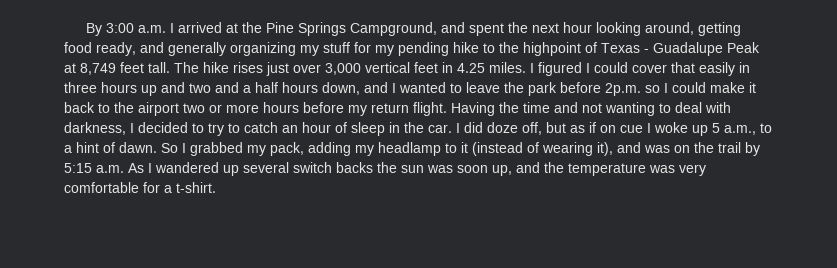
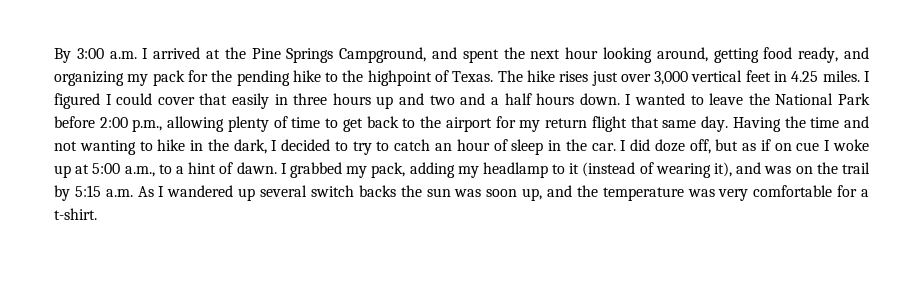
- By 3:00 a.m. I arrived at the Pine Springs Campground, and spent the next hour looking around, getting food ready, and generally organizing my stuff for my pending hike to the highpoint of Texas - Guadalupe Peak at 8,749 feet tall.
+ By 3:00 a.m. I arrived at the Pine Springs Campground, and spent the next hour looking around, getting food ready, and organizing my pack for the pending hike to the highpoint of Texas.
- I figured I could cover that easily in three hours up and two and a half hours down, and I wanted to leave the park before 2p.m. so I could make it back to the airport two or more hours before my return flight.
+ I figured I could cover that easily in three hours up and two and a half hours down. I wanted to leave the National Park before 2:00 p.m., allowing plenty of time to get back to the airport for my return flight that same day.
- Having the time and not wanting to deal with darkness, I decided to try to catch an hour of sleep in the car.
+ Having the time and not wanting to hike in the dark, I decided to try to catch an hour of sleep in the car.
- I did doze off, but as if on cue I woke up 5 a.m., to a hint of dawn.
+ I did doze off, but as if on cue I woke up at 5:00 a.m., to a hint of dawn.
- So I grabbed my pack, adding my headlamp to it (instead of wearing it), and was on the trail by 5:15 a.m. As I wandered up several switch backs the sun was soon up, and the temperature was very comfortable for a t-shirt.
+ I grabbed my pack, adding my headlamp to it (instead of wearing it), and was on the trail by 5:15 a.m. As I wandered up several switch backs the sun was soon up, and the temperature was very comfortable for a t-shirt.

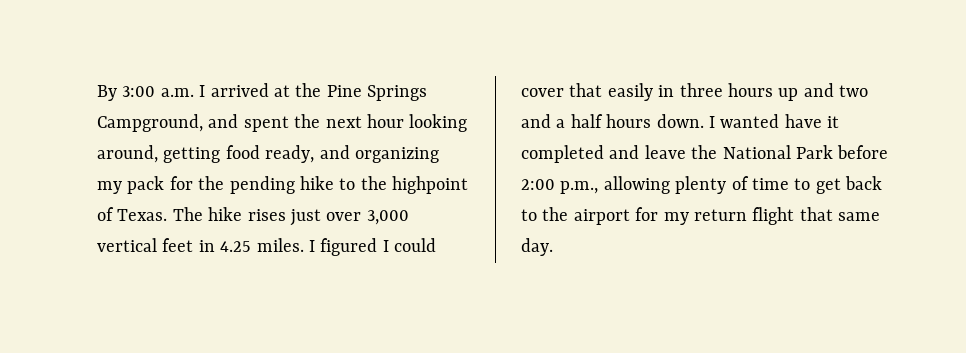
- I wanted to leave the National Park before 2:00 p.m., allowing plenty of time to get back to the airport for my return flight that same day. Having the time and not wanting to hike in the dark, I decided to try to catch an hour of sleep in the car. I did doze off, but as if on cue I woke up at 5:00 a.m., to a hint of dawn. I grabbed my pack, adding my headlamp to it (instead of wearing it), and was on the trail by 5:15 a.m. As I wandered up several switch backs the sun was soon up, and the temperature was very comfortable for a t-shirt.
+ I wanted have it completed and leave the National Park before 2:00 p.m., allowing plenty of time to get back to the airport for my return flight that same day.

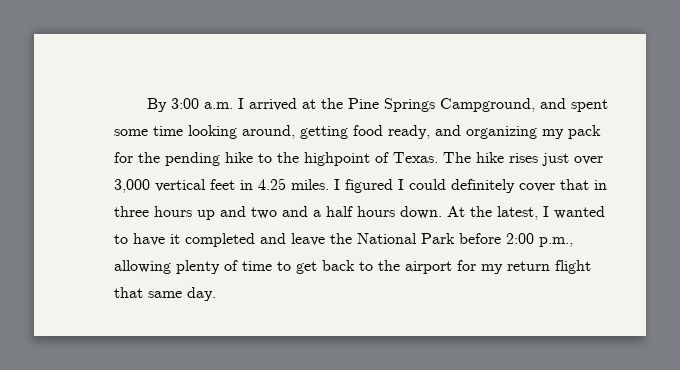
- By 3:00 a.m. I arrived at the Pine Springs Campground, and spent the next hour looking around, getting food ready, and organizing my pack for the pending hike to the highpoint of Texas.
+ By 3:00 a.m. I arrived at the Pine Springs Campground, and spent some time looking around, getting food ready, and organizing my pack for the pending hike to the highpoint of Texas.
- I figured I could cover that easily in three hours up and two and a half hours down.
+ I figured I could definitely cover that in three hours up and two and a half hours down.
- I wanted have it completed and leave the National Park before 2:00 p.m., allowing plenty of time to get back to the airport for my return flight that same day.
+ At the latest, I wanted to have it completed and leave the National Park before 2:00 p.m., allowing plenty of time to get back to the airport for my return flight that same day.

